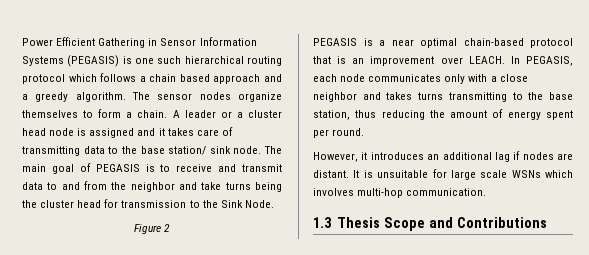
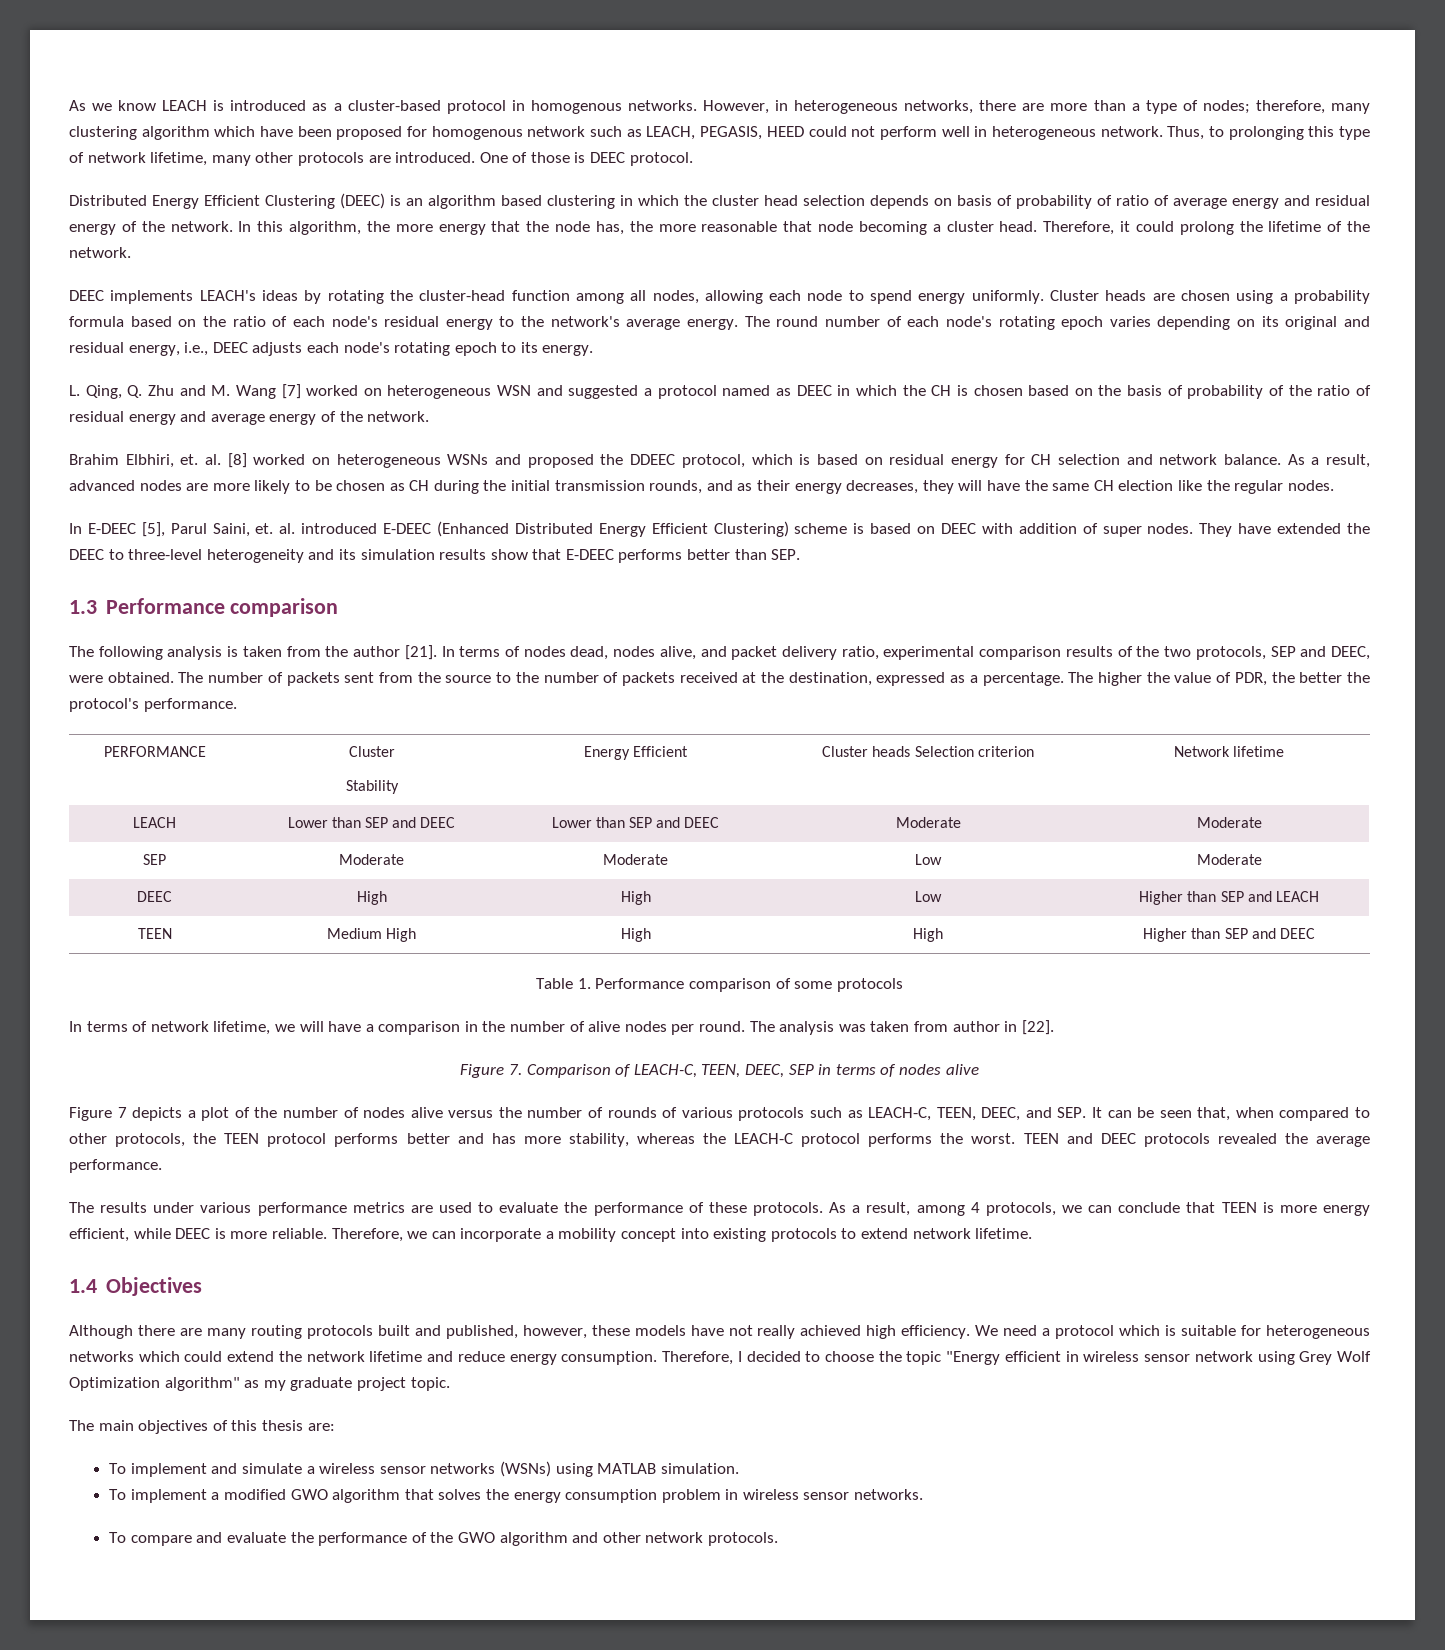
- Power Efficient Gathering in Sensor Information Systems (PEGASIS) is one such hierarchical routing protocol which follows a chain based approach and a greedy algorithm. The sensor nodes organize themselves to form a chain. A leader or a cluster head node is assigned and it takes care of transmitting data to the base station/ sink node. The main goal of PEGASIS is to receive and transmit data to and from the neighbor and take turns being the cluster head for transmission to the Sink Node.
- Figure 2
- PEGASIS is a near optimal chain-based protocol that is an improvement over LEACH. In PEGASIS, each node communicates only with a close neighbor and takes turns transmitting to the base station, thus reducing the amount of energy spent per round.
- However, it introduces an additional lag if nodes are distant. It is unsuitable for large scale WSNs which involves multi-hop communication.
- 1.3 Thesis Scope and Contributions
+ As we know LEACH is introduced as a cluster-based protocol in homogenous networks. However, in heterogeneous networks, there are more than a type of nodes; therefore, many clustering algorithm which have been proposed for homogenous network such as LEACH, PEGASIS, HEED could not perform well in heterogeneous network. Thus, to prolonging this type of network lifetime, many other protocols are introduced. One of those is DEEC protocol.
+ Distributed Energy Efficient Clustering (DEEC) is an algorithm based clustering in which the cluster head selection depends on basis of probability of ratio of average energy and residual energy of the network. In this algorithm, the more energy that the node has, the more reasonable that node becoming a cluster head. Therefore, it could prolong the lifetime of the network.
+ DEEC implements LEACH's ideas by rotating the cluster-head function among all nodes, allowing each node to spend energy uniformly. Cluster heads are chosen using a probability formula based on the ratio of each node's residual energy to the network's average energy. The round number of each node's rotating epoch varies depending on its original and residual energy, i.e., DEEC adjusts each node's rotating epoch to its energy.
+ L. Qing, Q. Zhu and M. Wang [7] worked on heterogeneous WSN and suggested a protocol named as DEEC in which the CH is chosen based on the basis of probability of the ratio of residual energy and average energy of the network.
+ Brahim Elbhiri, et. al. [8] worked on heterogeneous WSNs and proposed the DDEEC protocol, which is based on residual energy for CH selection and network balance. As a result, advanced nodes are more likely to be chosen as CH during the initial transmission rounds, and as their energy decreases, they will have the same CH election like the regular nodes.
+ In E-DEEC [5], Parul Saini, et. al. introduced E-DEEC (Enhanced Distributed Energy Efficient Clustering) scheme is based on DEEC with addition of super nodes. They have extended the DEEC to three-level heterogeneity and its simulation results show that E-DEEC performs better than SEP.
+ 1.3 Performance comparison
+ The following analysis is taken from the author [21]. In terms of nodes dead, nodes alive, and packet delivery ratio, experimental comparison results of the two protocols, SEP and DEEC, were obtained. The number of packets sent from the source to the number of packets received at the destination, expressed as a percentage. The higher the value of PDR, the better the protocol's performance.
+ PERFORMANCE | Cluster
+ Stability | Energy Efficient | Cluster heads Selection criterion | Network lifetime
+ LEACH | Lower than SEP and DEEC | Lower than SEP and DEEC | Moderate | Moderate
+ SEP | Moderate | Moderate | Low | Moderate
+ DEEC | High | High | Low | Higher than SEP and LEACH
+ TEEN | Medium High | High | High | Higher than SEP and DEEC
+ Table 1. Performance comparison of some protocols
+ In terms of network lifetime, we will have a comparison in the number of alive nodes per round. The analysis was taken from author in [22].
+ Figure 7. Comparison of LEACH-C, TEEN, DEEC, SEP in terms of nodes alive
+ Figure 7 depicts a plot of the number of nodes alive versus the number of rounds of various protocols such as LEACH-C, TEEN, DEEC, and SEP. It can be seen that, when compared to other protocols, the TEEN protocol performs better and has more stability, whereas the LEACH-C protocol performs the worst. TEEN and DEEC protocols revealed the average performance.
+ The results under various performance metrics are used to evaluate the performance of these protocols. As a result, among 4 protocols, we can conclude that TEEN is more energy efficient, while DEEC is more reliable. Therefore, we can incorporate a mobility concept into existing protocols to extend network lifetime.
+ 1.4 Objectives
+ Although there are many routing protocols built and published, however, these models have not really achieved high efficiency. We need a protocol which is suitable for heterogeneous networks which could extend the network lifetime and reduce energy consumption. Therefore, I decided to choose the topic "Energy efficient in wireless sensor network using Grey Wolf Optimization algorithm" as my graduate project topic.
+ The main objectives of this thesis are:
+ To implement and simulate a wireless sensor networks (WSNs) using MATLAB simulation.
+ To implement a modified GWO algorithm that solves the energy consumption problem in wireless sensor networks.
+ To compare and evaluate the performance of the GWO algorithm and other network protocols.

